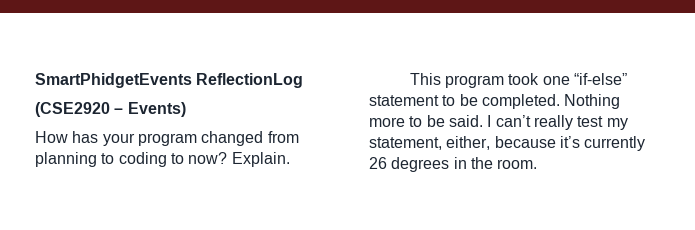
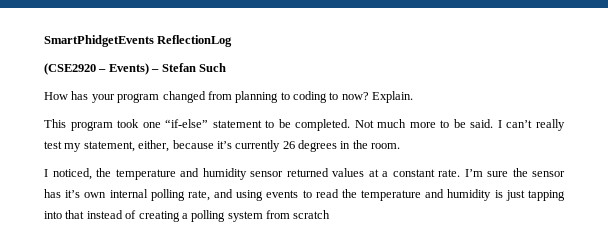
- (CSE2920 – Events)
+ (CSE2920 – Events) – Stefan Such
- Nothing more to be said.
+ Not much more to be said.
+ I noticed, the temperature and humidity sensor returned values at a constant rate. I’m sure the sensor has it’s own internal polling rate, and using events to read the temperature and humidity is just tapping into that instead of creating a polling system from scratch

